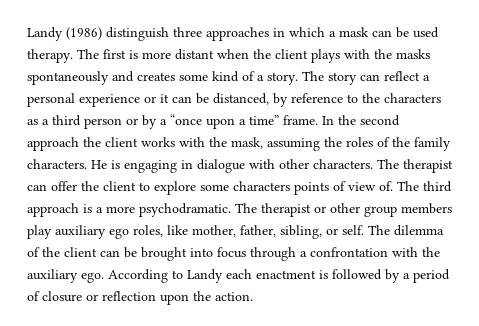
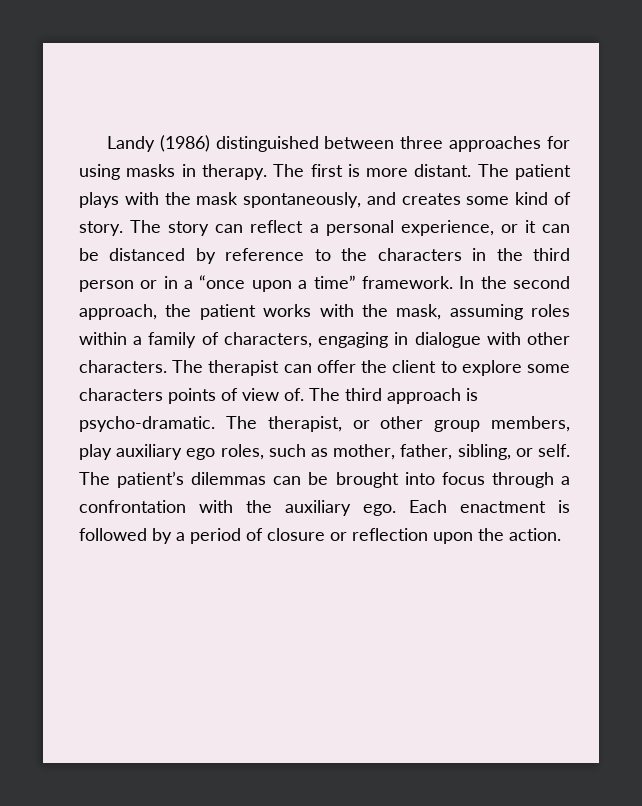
- Landy (1986) distinguish three approaches in which a mask can be used therapy.
+ Landy (1986) distinguished between three approaches for using masks in therapy.
- The first is more distant when the client plays with the masks spontaneously and creates some kind of a story.
+ The first is more distant. The patient plays with the mask spontaneously, and creates some kind of story.
- The story can reflect a personal experience or it can be distanced, by reference to the characters as a third person or by a “once upon a time” frame.
+ The story can reflect a personal experience, or it can be distanced by reference to the characters in the third person or in a “once upon a time” framework.
- In the second approach the client works with the mask, assuming the roles of the family characters. He is engaging in dialogue with other characters.
+ In the second approach, the patient works with the mask, assuming roles within a family of characters, engaging in dialogue with other characters.
- The third approach is a more psychodramatic. The therapist or other group members play auxiliary ego roles, like mother, father, sibling, or self.
+ The third approach is psycho-dramatic. The therapist, or other group members, play auxiliary ego roles, such as mother, father, sibling, or self.
- The dilemma of the client can be brought into focus through a confrontation with the auxiliary ego.
+ The patient’s dilemmas can be brought into focus through a confrontation with the auxiliary ego.
- According to Landy each enactment is followed by a period of closure or reflection upon the action.
+ Each enactment is followed by a period of closure or reflection upon the action.

